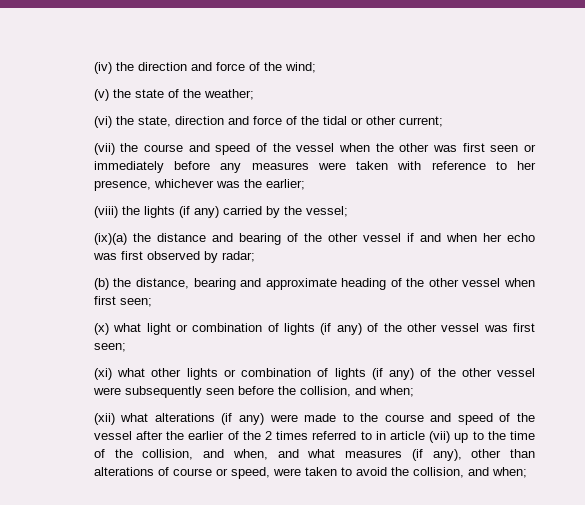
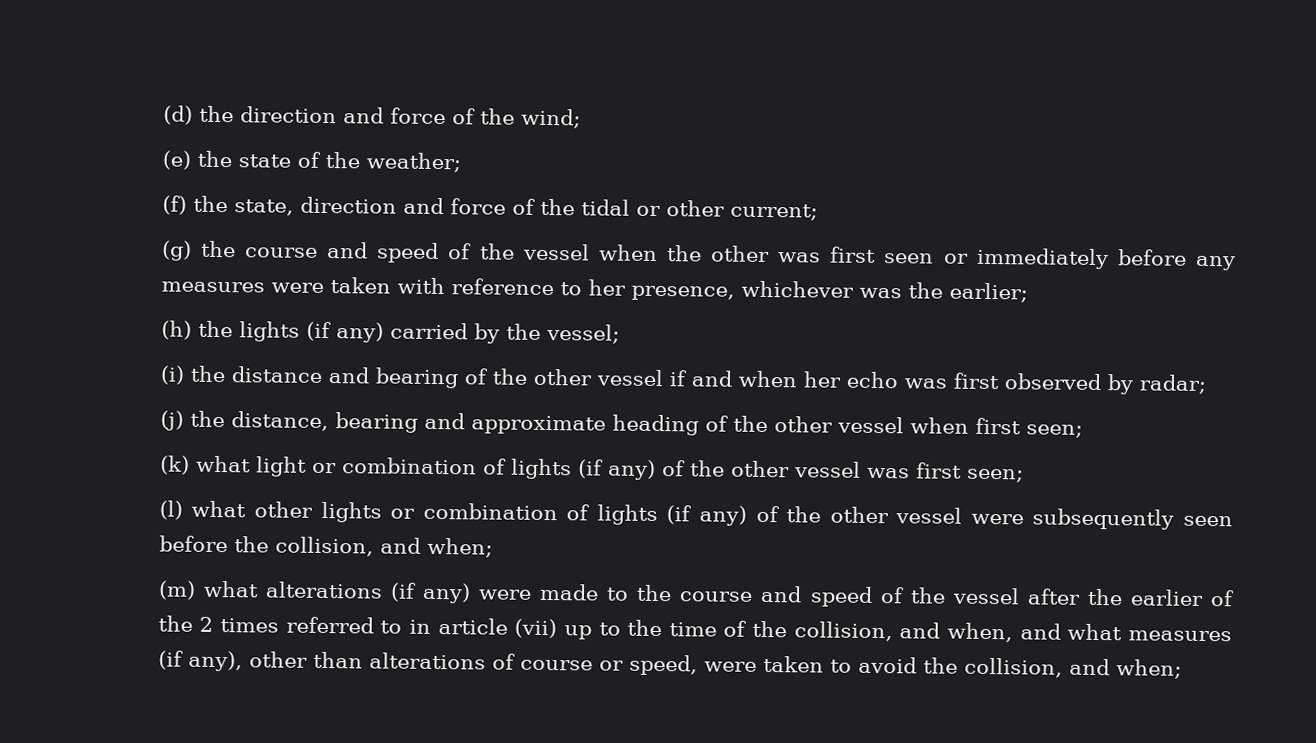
- (iv) the direction and force of the wind;
+ (d) the direction and force of the wind;
- (v) the state of the weather;
+ (e) the state of the weather;
- (vi) the state, direction and force of the tidal or other current;
+ (f) the state, direction and force of the tidal or other current;
- (vii) the course and speed of the vessel when the other was first seen or immediately before any measures were taken with reference to her presence, whichever was the earlier;
+ (g) the course and speed of the vessel when the other was first seen or immediately before any measures were taken with reference to her presence, whichever was the earlier;
- (viii) the lights (if any) carried by the vessel;
+ (h) the lights (if any) carried by the vessel;
- (ix)(a) the distance and bearing of the other vessel if and when her echo was first observed by radar;
+ (i) the distance and bearing of the other vessel if and when her echo was first observed by radar;
- (b) the distance, bearing and approximate heading of the other vessel when first seen;
+ (j) the distance, bearing and approximate heading of the other vessel when first seen;
- (x) what light or combination of lights (if any) of the other vessel was first seen;
+ (k) what light or combination of lights (if any) of the other vessel was first seen;
- (xi) what other lights or combination of lights (if any) of the other vessel were subsequently seen before the collision, and when;
+ (l) what other lights or combination of lights (if any) of the other vessel were subsequently seen before the collision, and when;
- (xii) what alterations (if any) were made to the course and speed of the vessel after the earlier of the 2 times referred to in article (vii) up to the time of the collision, and when, and what measures (if any), other than alterations of course or speed, were taken to avoid the collision, and when;
+ (m) what alterations (if any) were made to the course and speed of the vessel after the earlier of the 2 times referred to in article (vii) up to the time of the collision, and when, and what measures (if any), other than alterations of course or speed, were taken to avoid the collision, and when;

